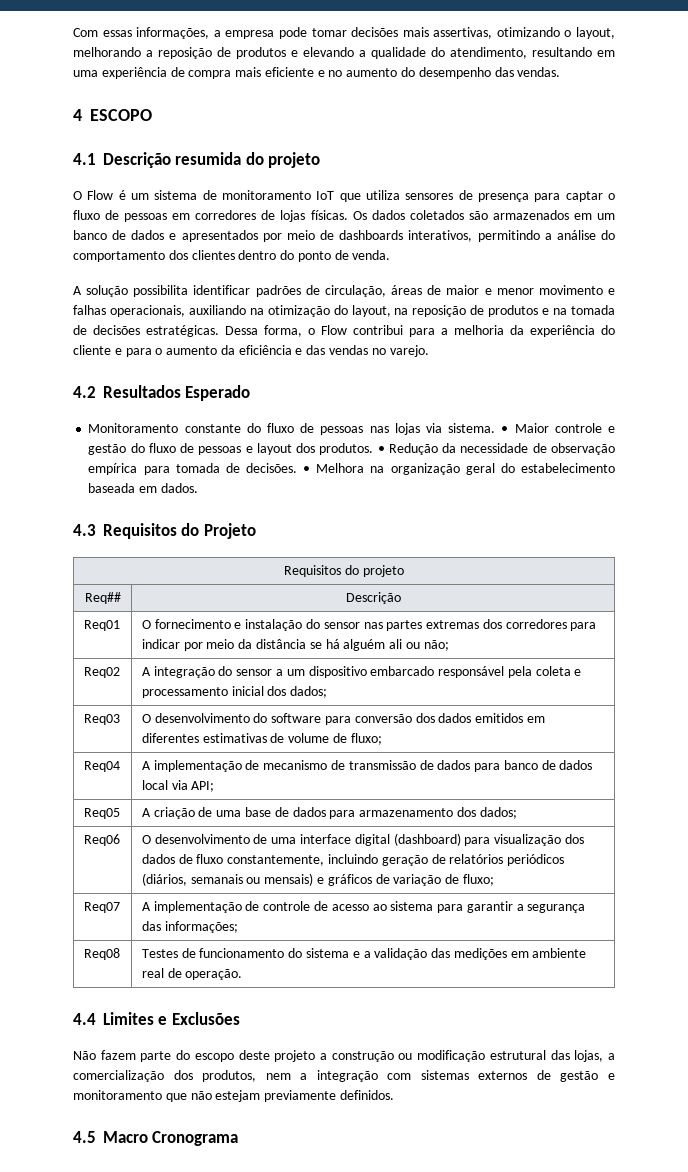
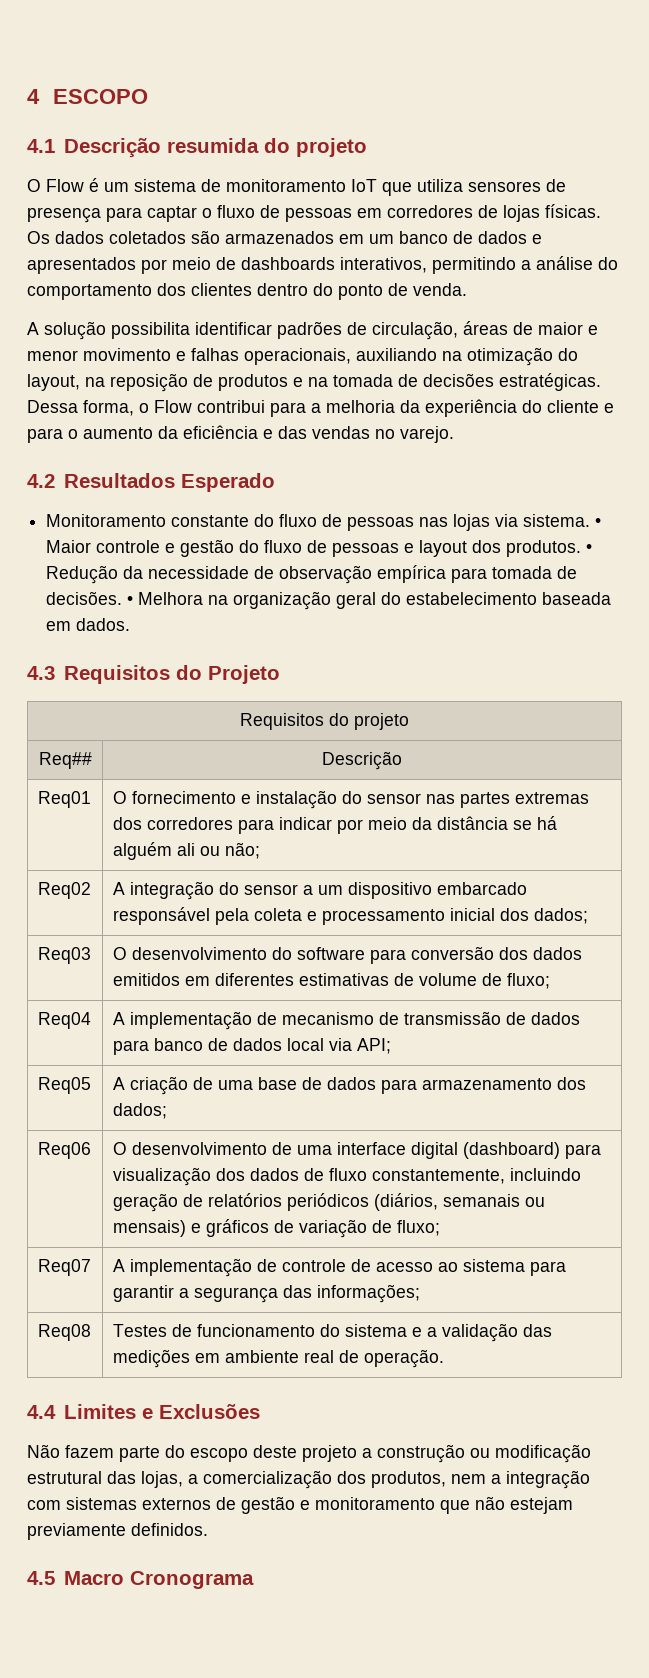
- Com essas informações, a empresa pode tomar decisões mais assertivas, otimizando o layout, melhorando a reposição de produtos e elevando a qualidade do atendimento, resultando em uma experiência de compra mais eficiente e no aumento do desempenho das vendas.

